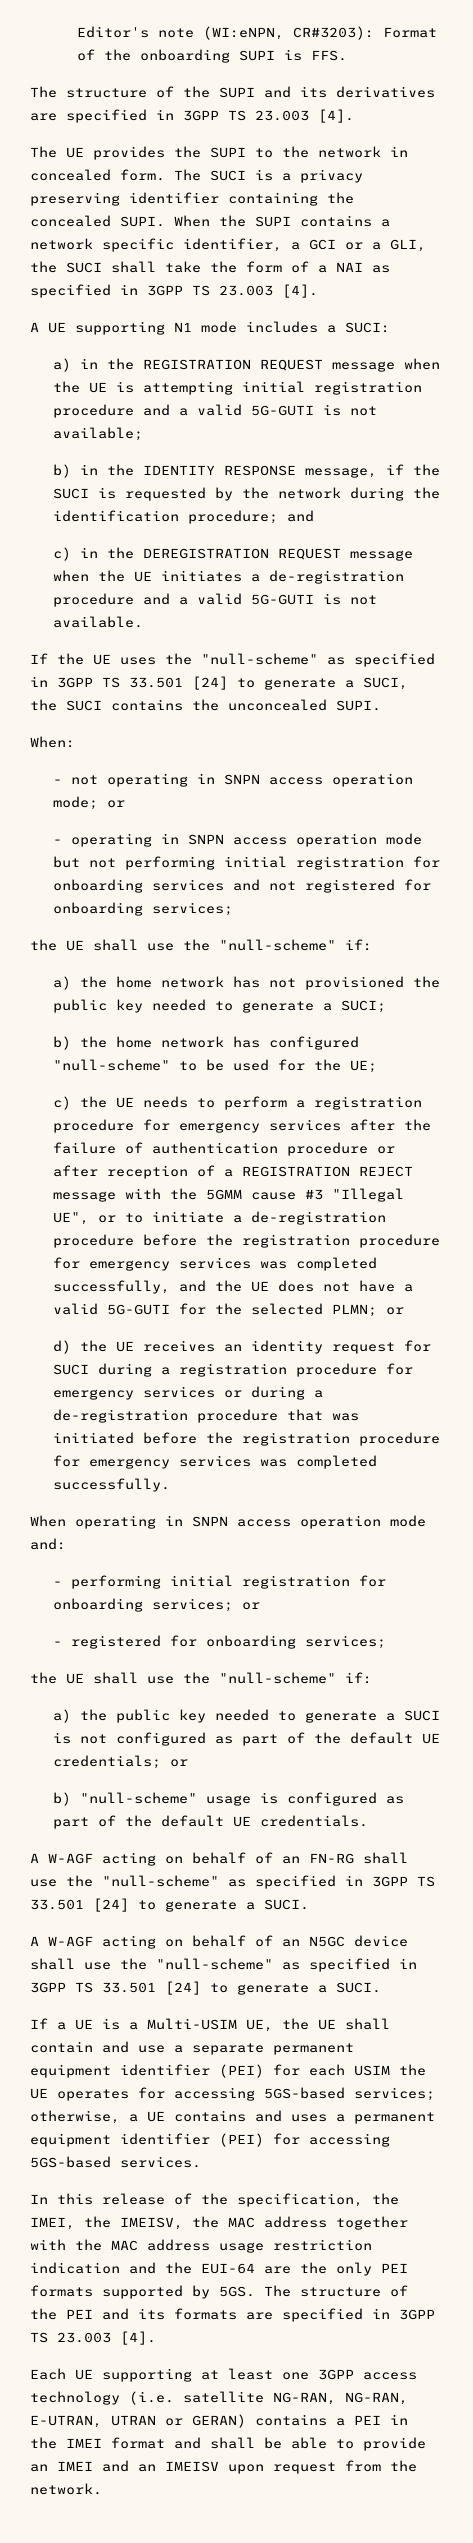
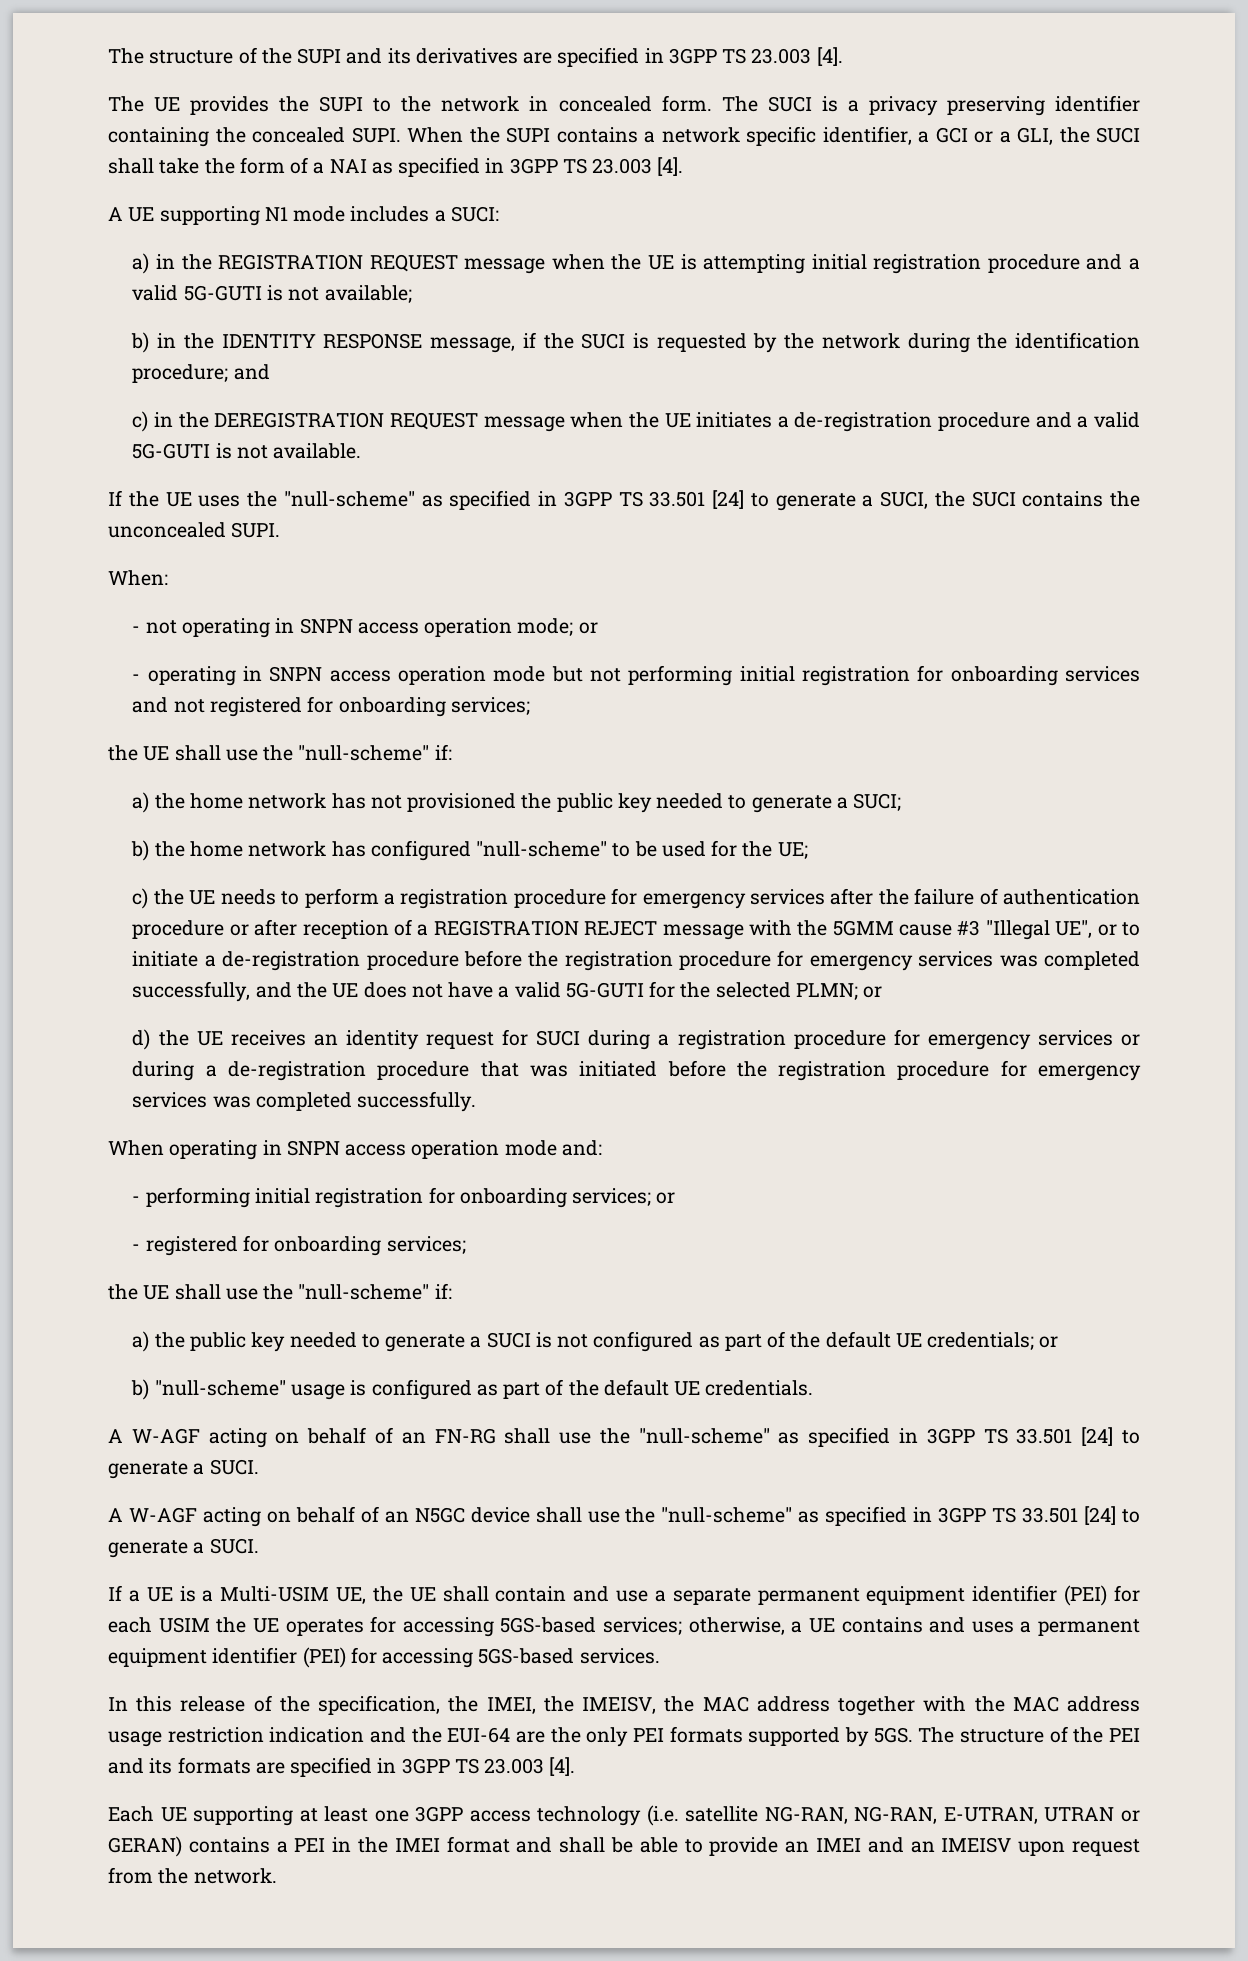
- Editor's note (WI:eNPN, CR#3203): Format of the onboarding SUPI is FFS.

